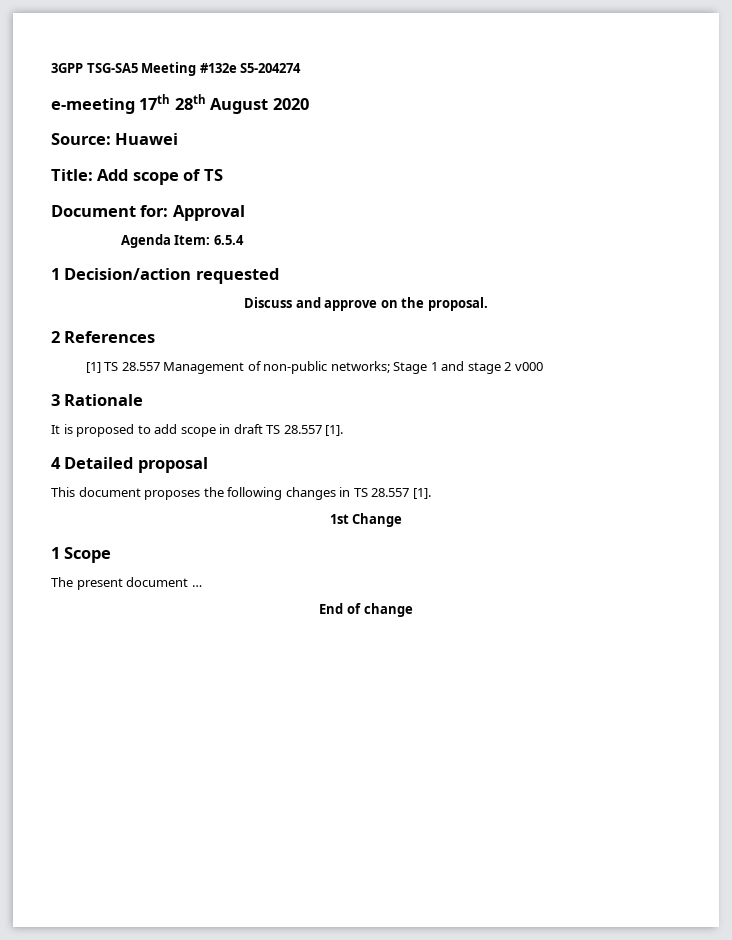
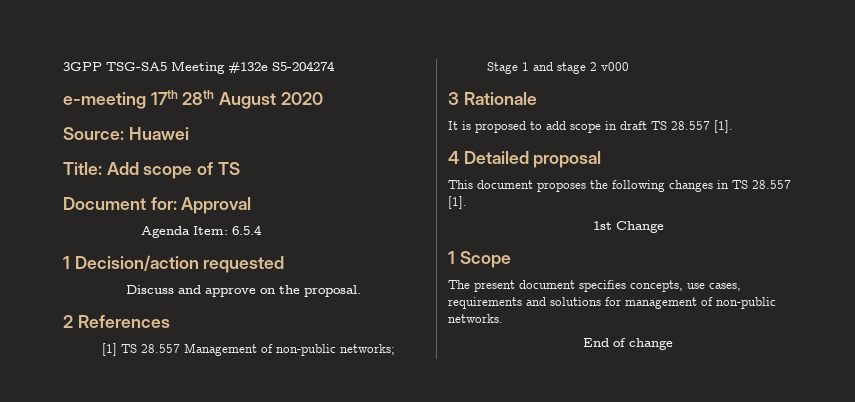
- The present document …
+ The present document specifies concepts, use cases, requirements and solutions for management of non-public networks.

